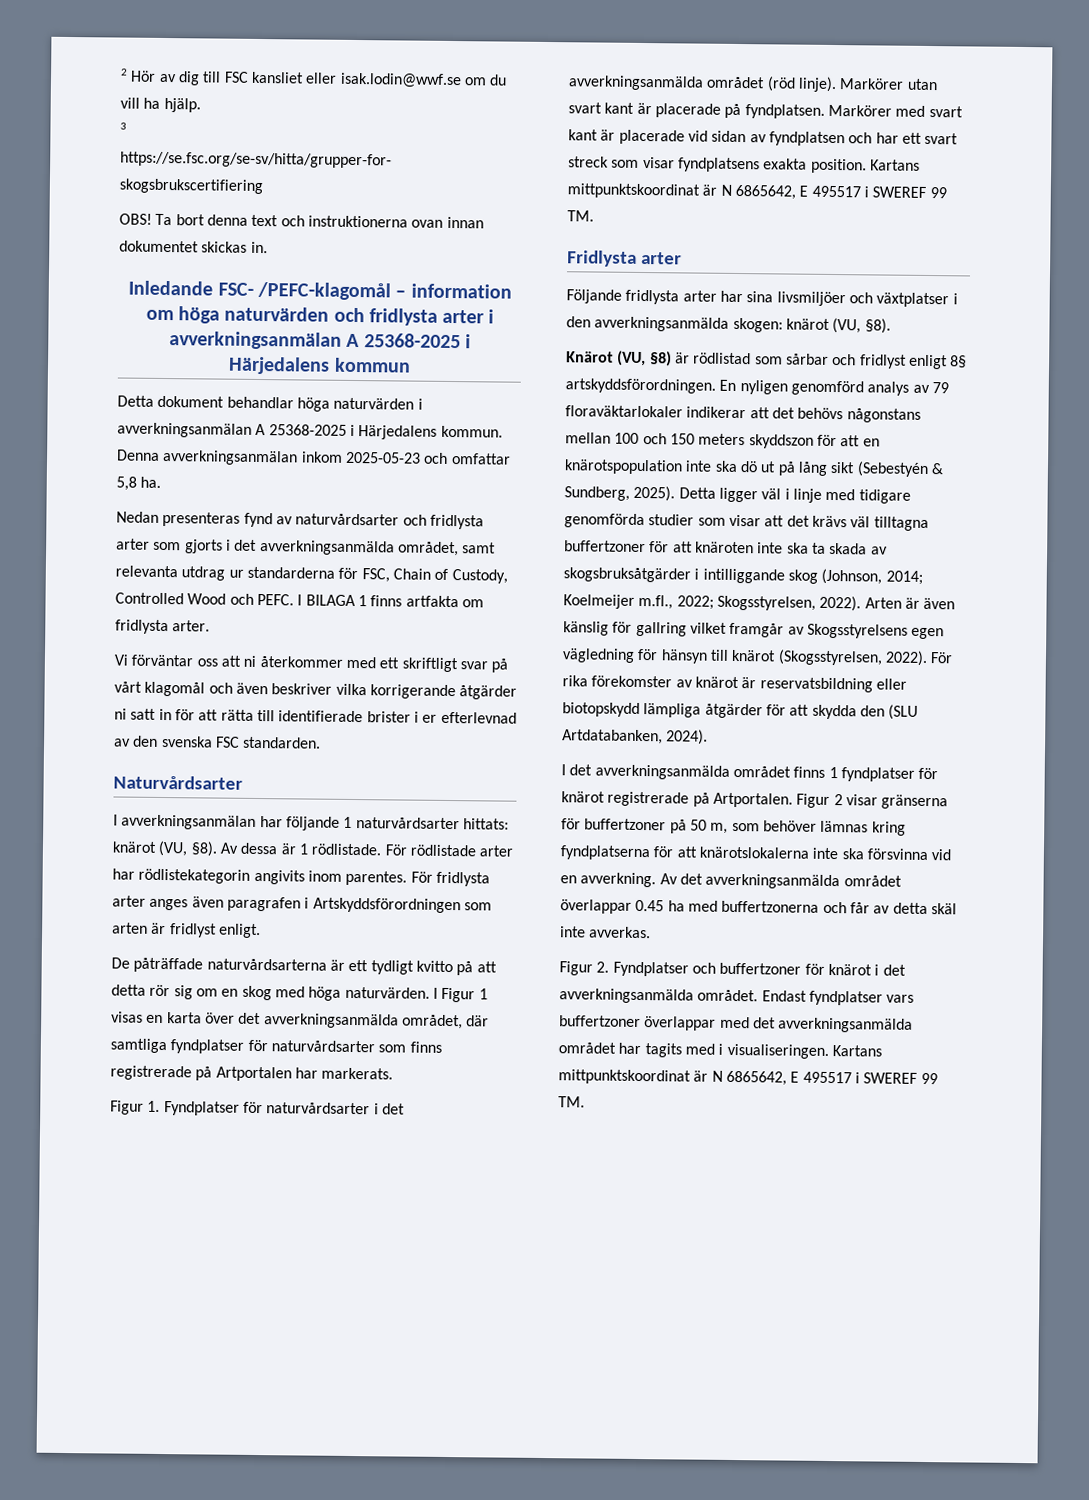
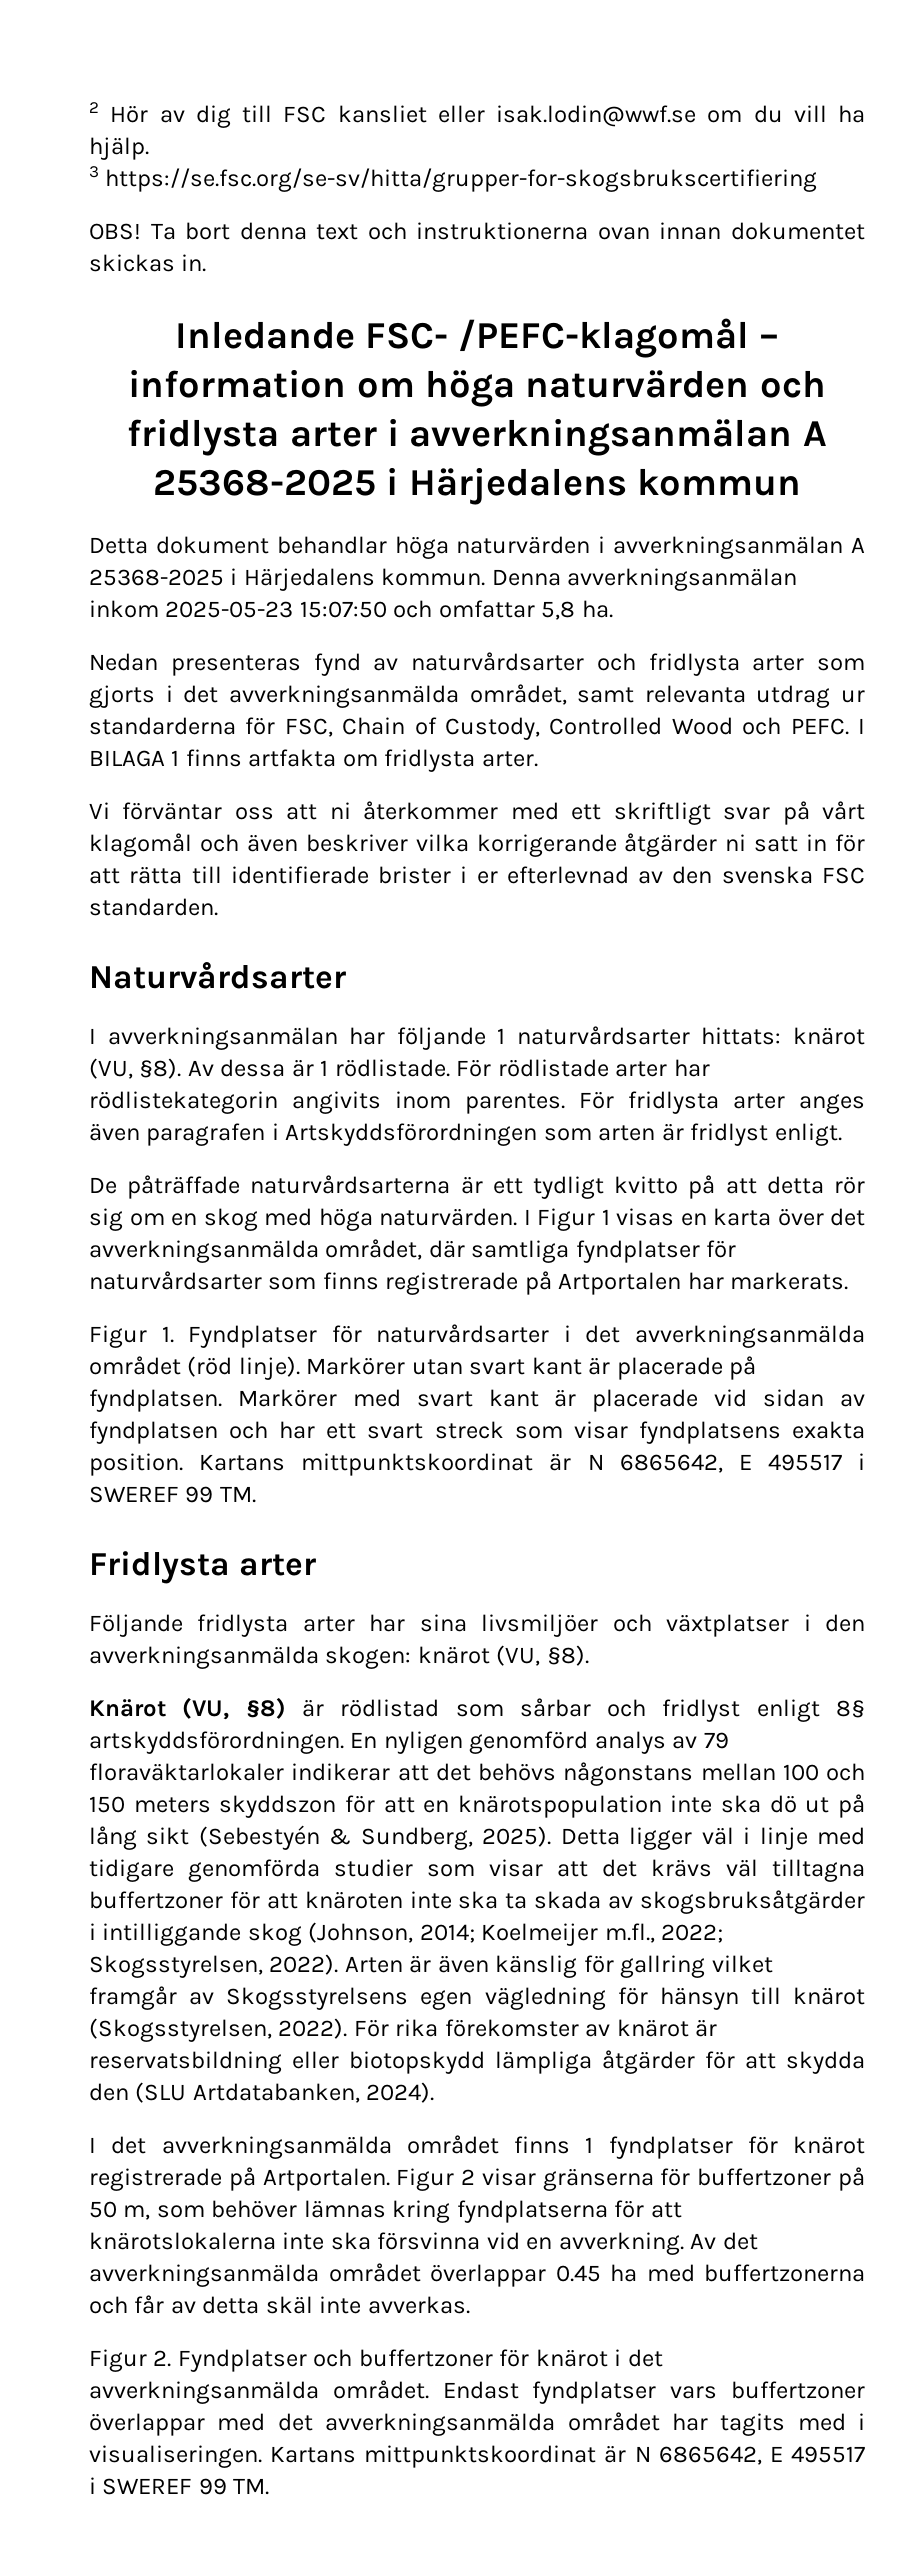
- Denna avverkningsanmälan inkom 2025-05-23 och omfattar 5,8 ha.
+ Denna avverkningsanmälan inkom 2025-05-23 15:07:50 och omfattar 5,8 ha.

